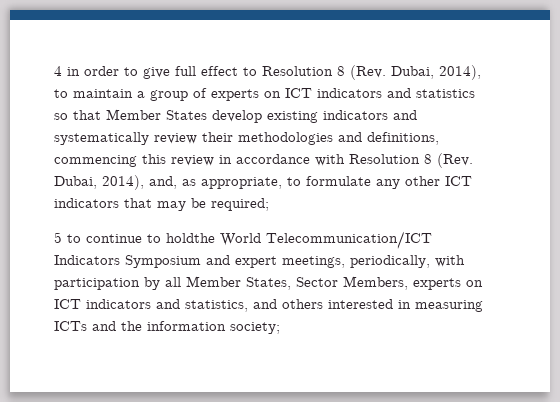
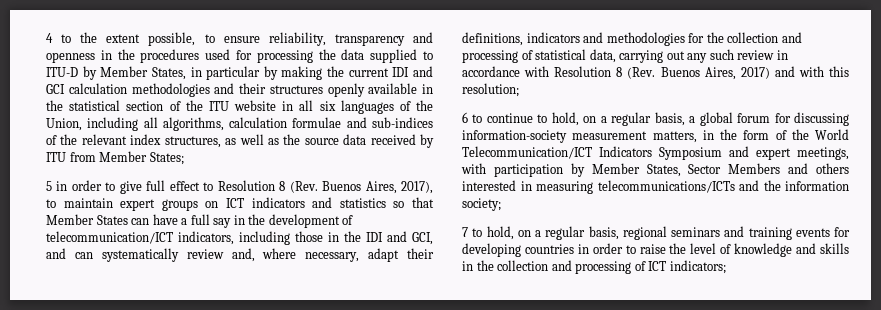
- 4 in order to give full effect to Resolution 8 (Rev. Dubai, 2014), to maintain a group of experts on ICT indicators and statistics so that Member States develop existing indicators and systematically review their methodologies and definitions, commencing this review in accordance with Resolution 8 (Rev. Dubai, 2014), and, as appropriate, to formulate any other ICT indicators that may be required;
- 5 to continue to holdthe World Telecommunication/ICT Indicators Symposium and expert meetings, periodically, with participation by all Member States, Sector Members, experts on ICT indicators and statistics, and others interested in measuring ICTs and the information society;
+ 4 to the extent possible, to ensure reliability, transparency and openness in the procedures used for processing the data supplied to ITU-D by Member States, in particular by making the current IDI and GCI calculation methodologies and their structures openly available in the statistical section of the ITU website in all six languages of the Union, including all algorithms, calculation formulae and sub-indices of the relevant index structures, as well as the source data received by ITU from Member States;
+ 5 in order to give full effect to Resolution 8 (Rev. Buenos Aires, 2017), to maintain expert groups on ICT indicators and statistics so that Member States can have a full say in the development of telecommunication/ICT indicators, including those in the IDI and GCI, and can systematically review and, where necessary, adapt their definitions, indicators and methodologies for the collection and processing of statistical data, carrying out any such review in accordance with Resolution 8 (Rev. Buenos Aires, 2017) and with this resolution;
+ 6 to continue to hold, on a regular basis, a global forum for discussing information-society measurement matters, in the form of the World Telecommunication/ICT Indicators Symposium and expert meetings, with participation by Member States, Sector Members and others interested in measuring telecommunications/ICTs and the information society;
+ 7 to hold, on a regular basis, regional seminars and training events for developing countries in order to raise the level of knowledge and skills in the collection and processing of ICT indicators;

